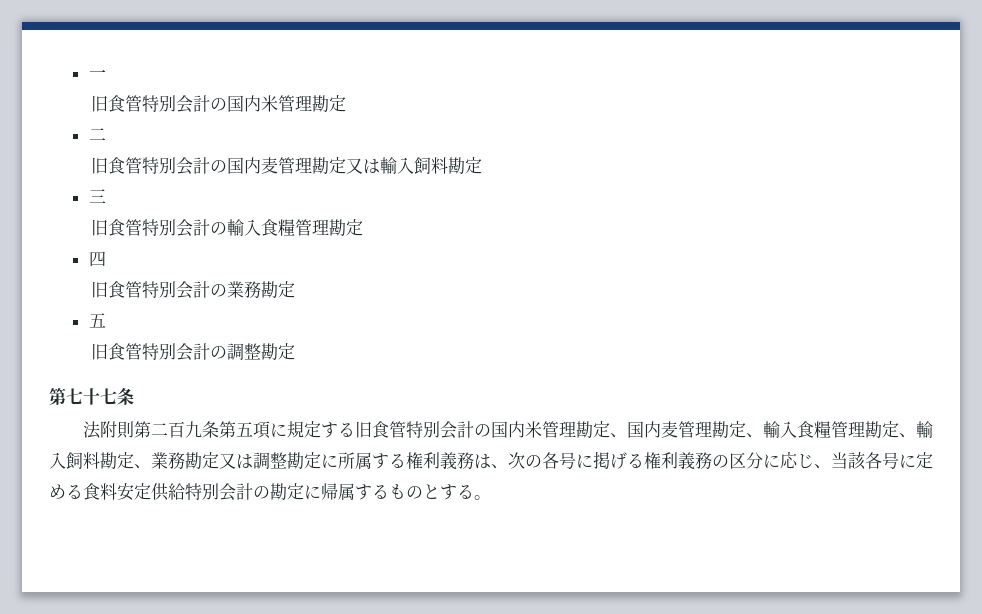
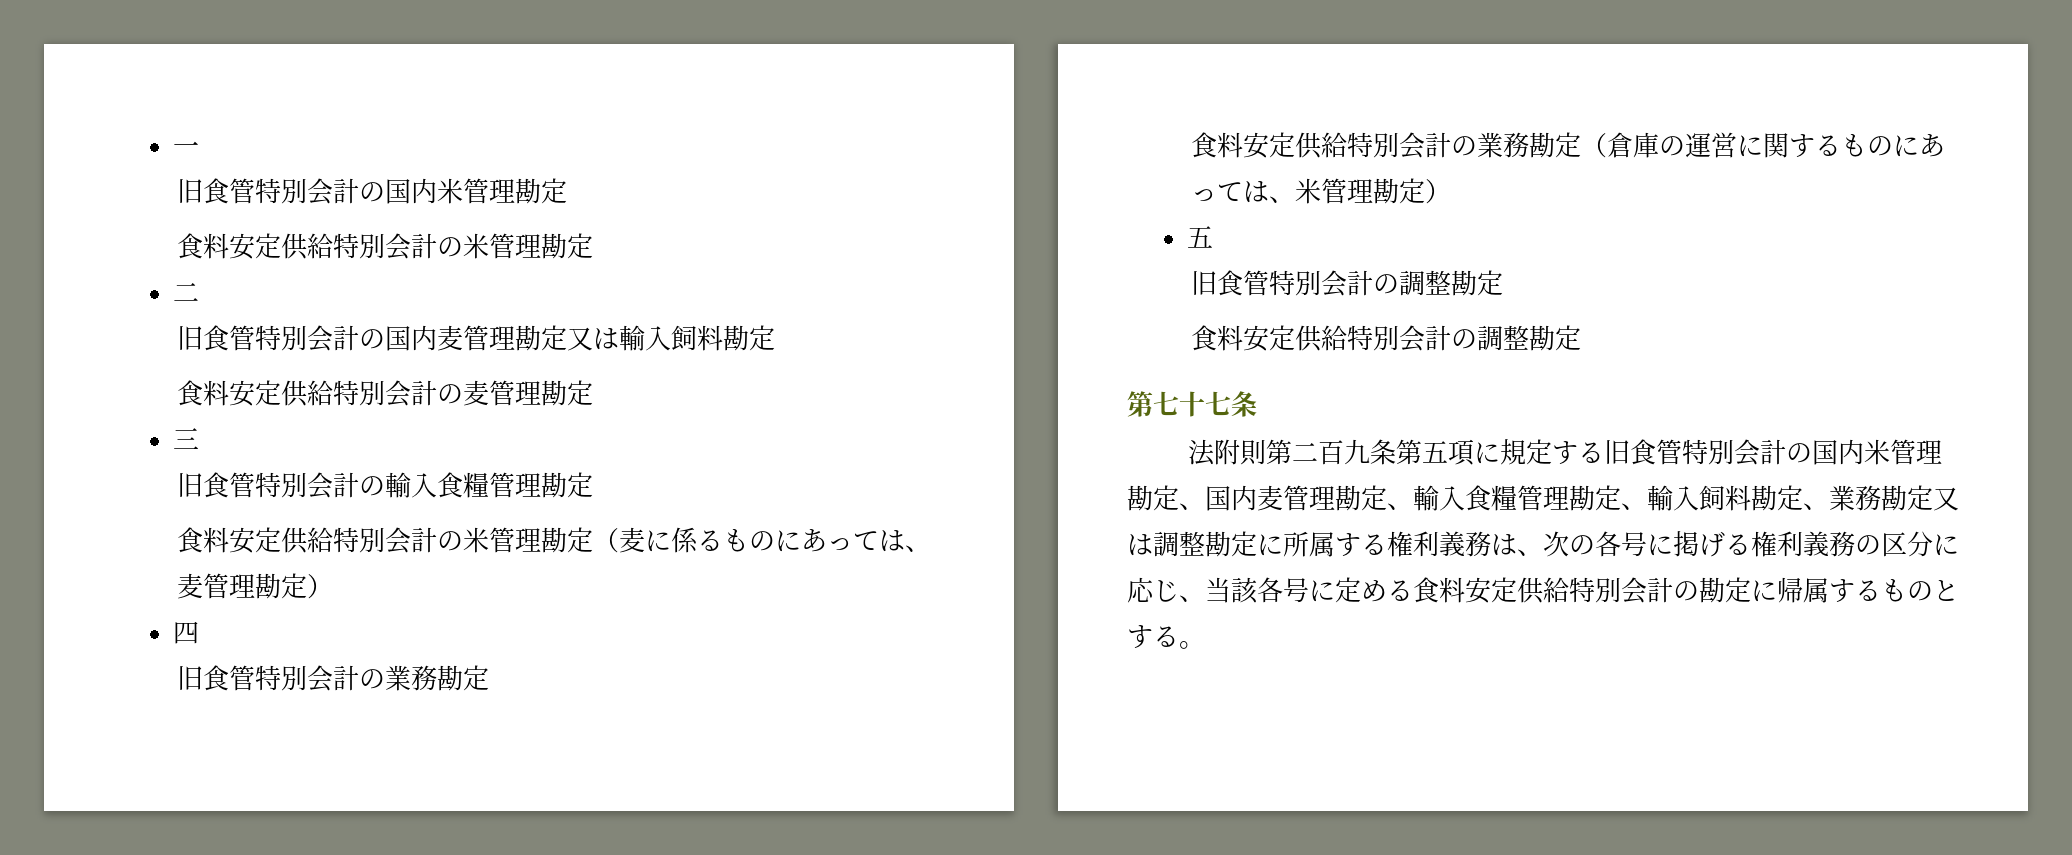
  一
  旧食管特別会計の国内米管理勘定
+ 食料安定供給特別会計の米管理勘定
+ 食料安定供給特別会計の麦管理勘定
+ 食料安定供給特別会計の米管理勘定（麦に係るものにあっては、麦管理勘定）
+ 食料安定供給特別会計の業務勘定（倉庫の運営に関するものにあっては、米管理勘定）
+ 食料安定供給特別会計の調整勘定

